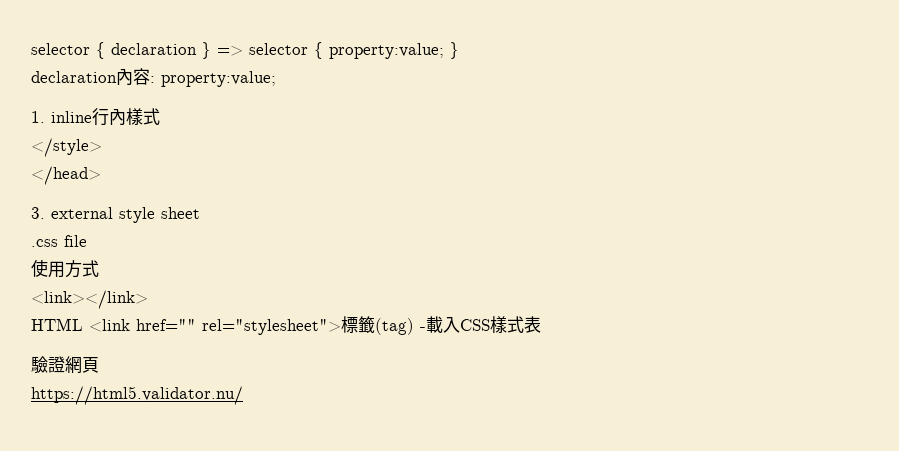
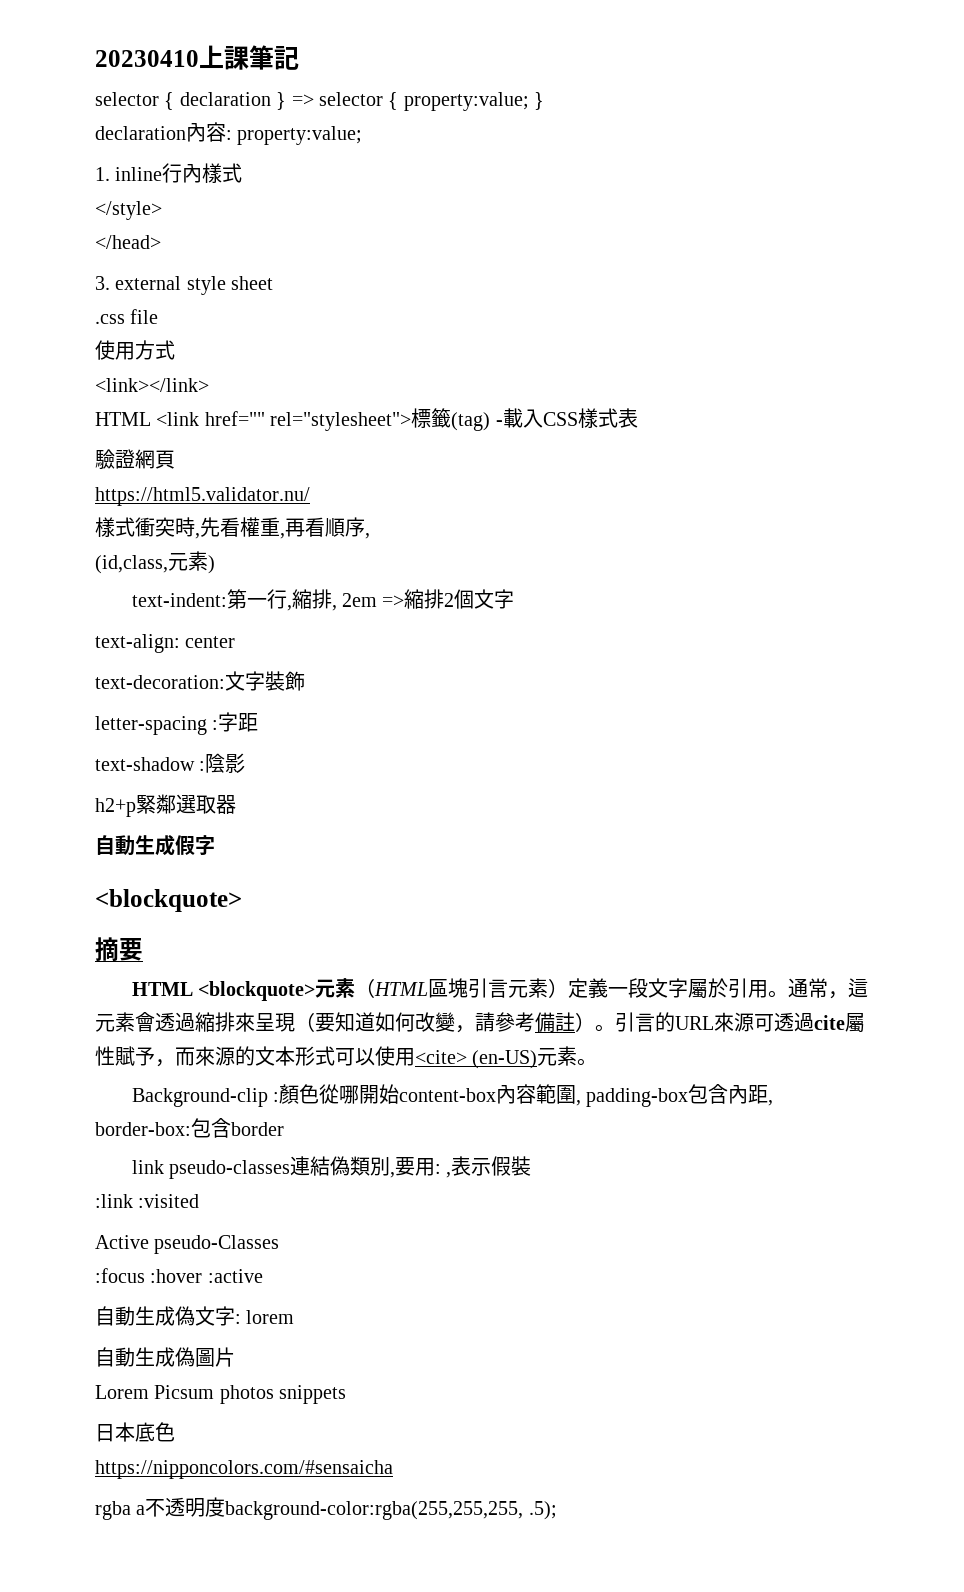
+ 20230410上課筆記
+ 樣式衝突時,先看權重,再看順序,
+ (id,class,元素)
+ text-indent:第一行,縮排, 2em =>縮排2個文字
+ text-align: center
+ text-decoration:文字裝飾
+ letter-spacing :字距
+ text-shadow :陰影
+ h2+p緊鄰選取器
+ 自動生成假字
+ <blockquote>
+ 摘要
+ HTML <blockquote>元素（HTML區塊引言元素）定義一段文字屬於引用。通常，這元素會透過縮排來呈現（要知道如何改變，請參考備註）。引言的URL來源可透過cite屬性賦予，而來源的文本形式可以使用<cite> (en-US)元素。
+ Background-clip :顏色從哪開始content-box內容範圍, padding-box包含內距, border-box:包含border
+ link pseudo-classes連結偽類別,要用: ,表示假裝
+ :link :visited
+ Active pseudo-Classes
+ :focus :hover :active
+ 自動生成偽文字: lorem
+ 自動生成偽圖片
+ Lorem Picsum photos snippets
+ 日本底色
+ https://nipponcolors.com/#sensaicha
+ rgba a不透明度background-color:rgba(255,255,255, .5);

